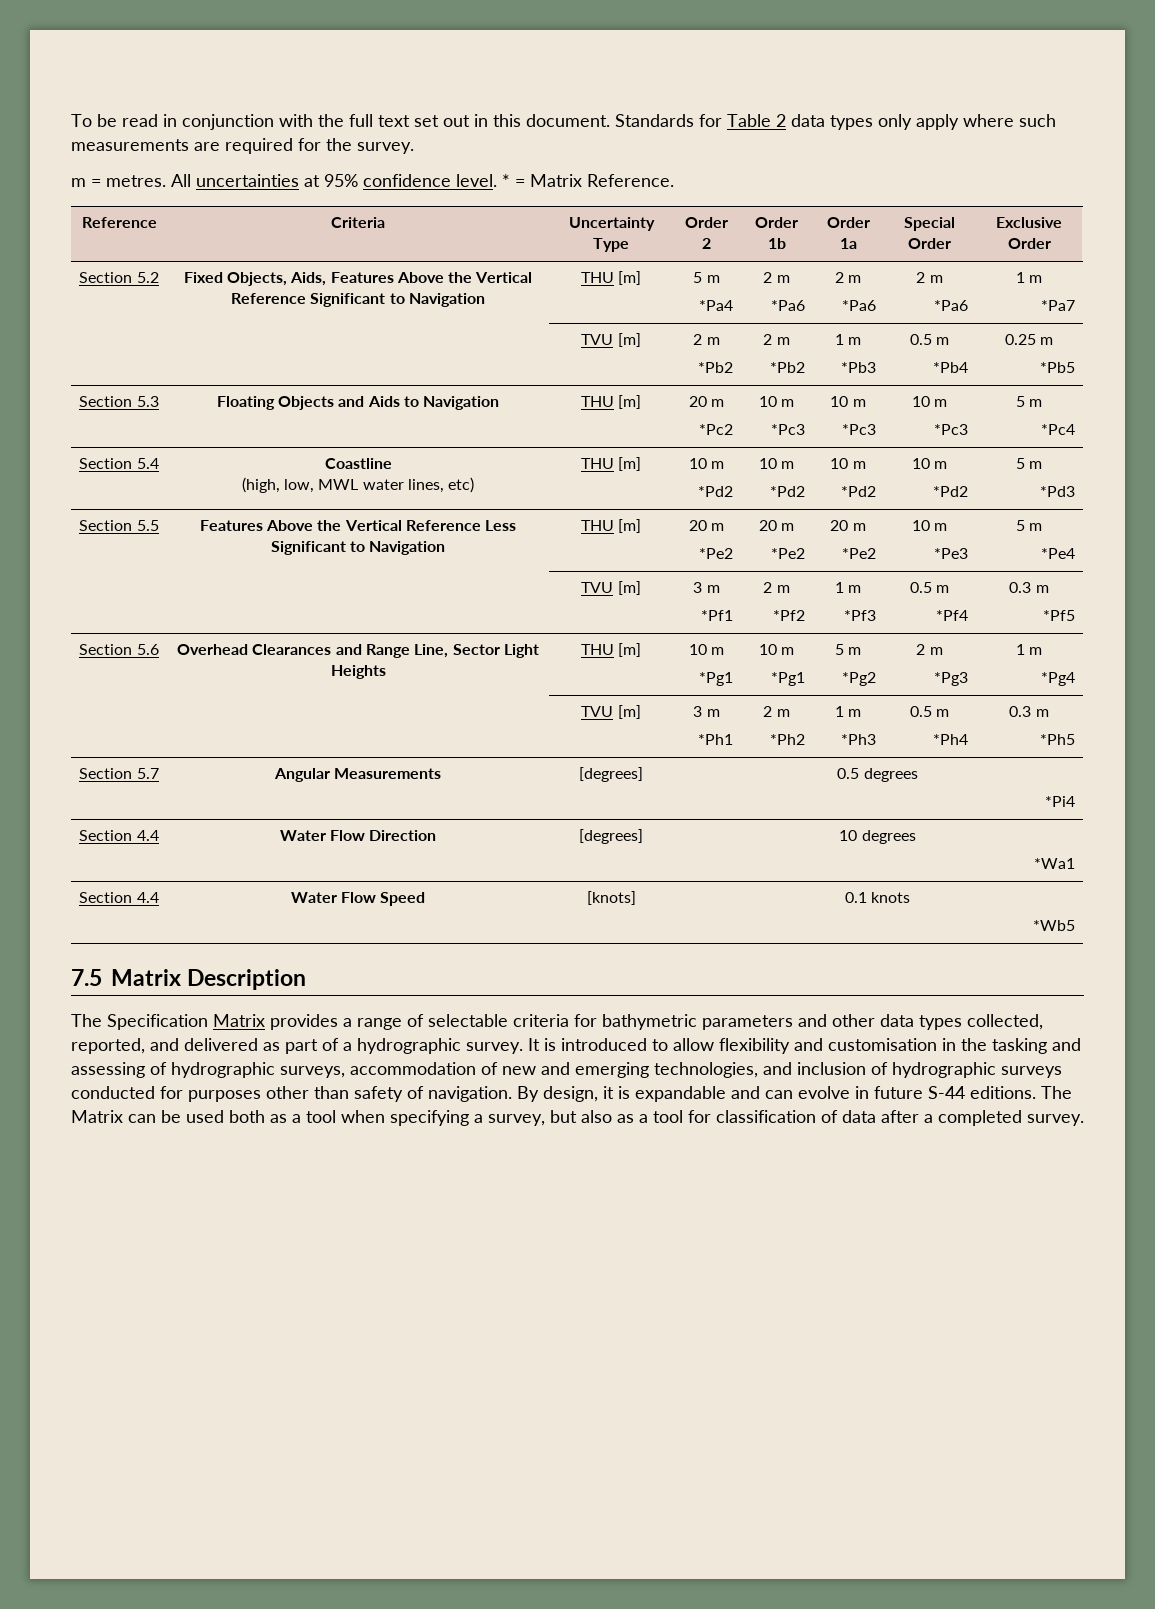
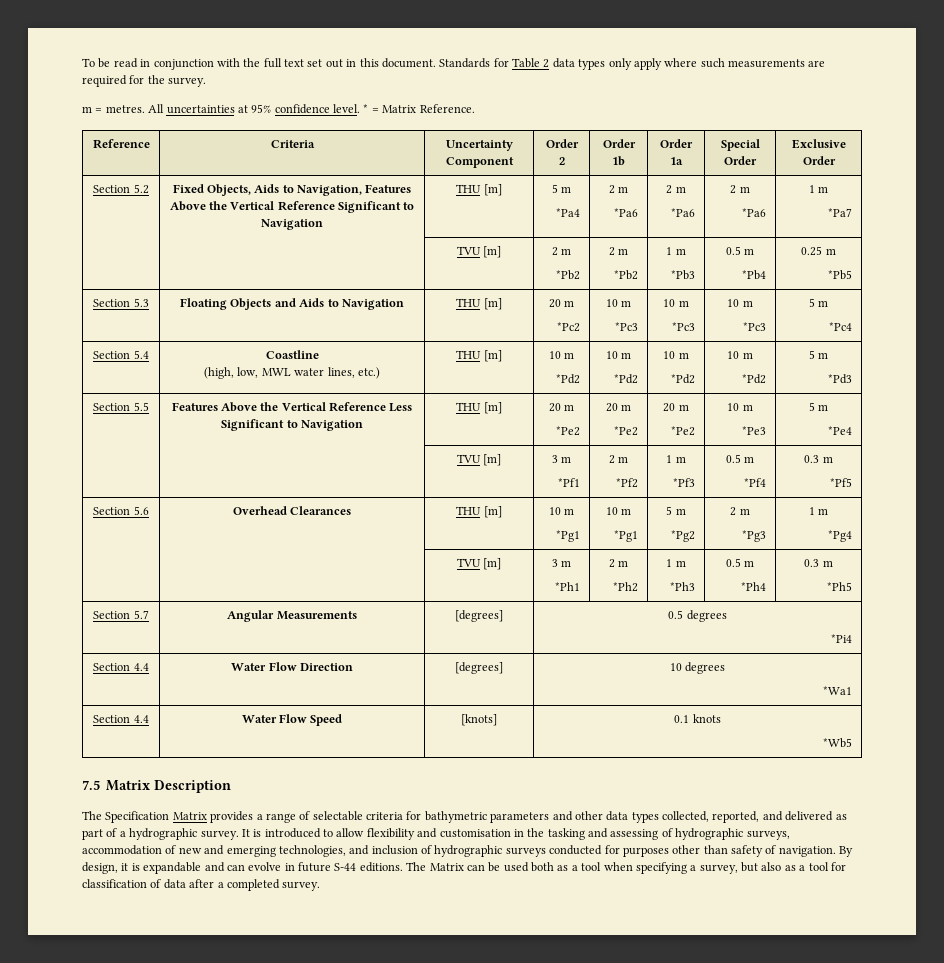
- Reference | Criteria | Uncertainty Type | Order 2 | Order 1b | Order 1a | Special Order | Exclusive Order
+ Reference | Criteria | Uncertainty Component | Order 2 | Order 1b | Order 1a | Special Order | Exclusive Order
- Section 5.2 | Fixed Objects, Aids, Features Above the Vertical Reference Significant to Navigation | THU [m] | 5 m
+ Section 5.2 | Fixed Objects, Aids to Navigation, Features Above the Vertical Reference Significant to Navigation | THU [m] | 5 m
  Section 5.4 | Coastline
- (high, low, MWL water lines, etc) | THU [m] | 10 m
+ (high, low, MWL water lines, etc.) | THU [m] | 10 m
- Section 5.6 | Overhead Clearances and Range Line, Sector Light Heights | THU [m] | 10 m
+ Section 5.6 | Overhead Clearances | THU [m] | 10 m

